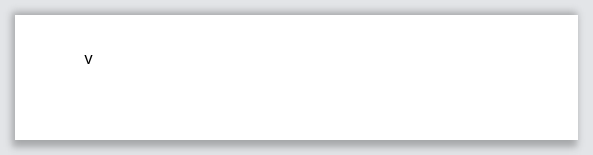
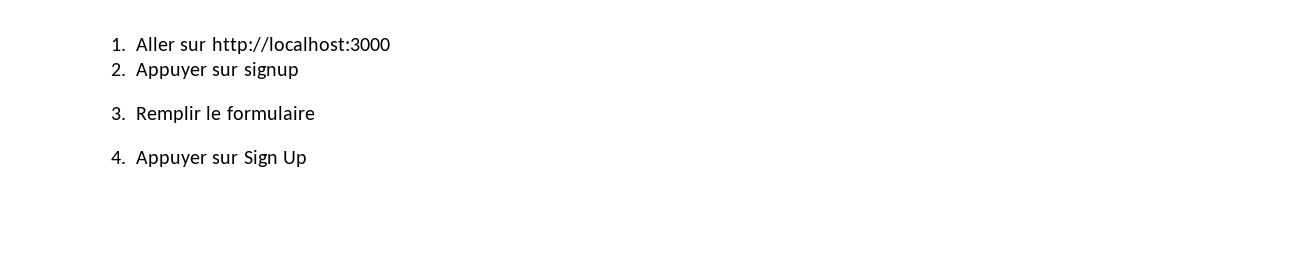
- v
+ 1. Aller sur http://localhost:3000
+ 2. Appuyer sur signup
+ 3. Remplir le formulaire
+ 4. Appuyer sur Sign Up

